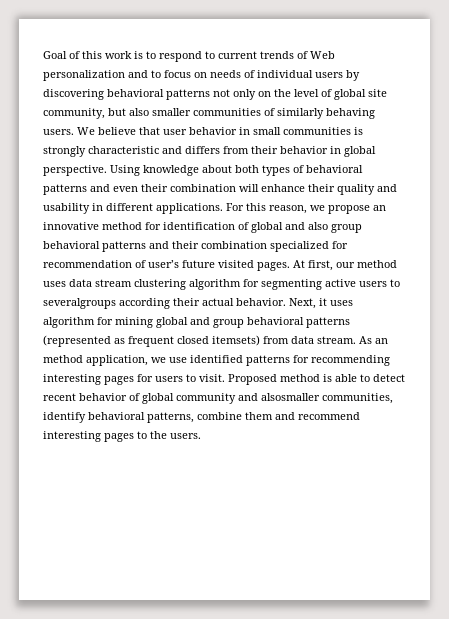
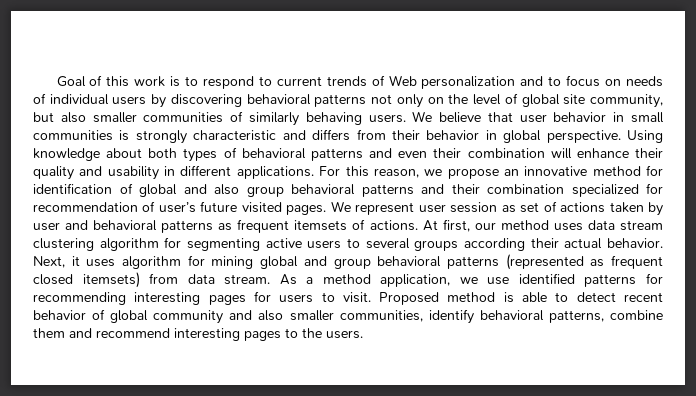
+ We represent user session as set of actions taken by user and behavioral patterns as frequent itemsets of actions.
- At first, our method uses data stream clustering algorithm for segmenting active users to severalgroups according their actual behavior.
+ At first, our method uses data stream clustering algorithm for segmenting active users to several groups according their actual behavior.
- As an method application, we use identified patterns for recommending interesting pages for users to visit.
+ As a method application, we use identified patterns for recommending interesting pages for users to visit.
- Proposed method is able to detect recent behavior of global community and alsosmaller communities, identify behavioral patterns, combine them and recommend interesting pages to the users.
+ Proposed method is able to detect recent behavior of global community and also smaller communities, identify behavioral patterns, combine them and recommend interesting pages to the users.

